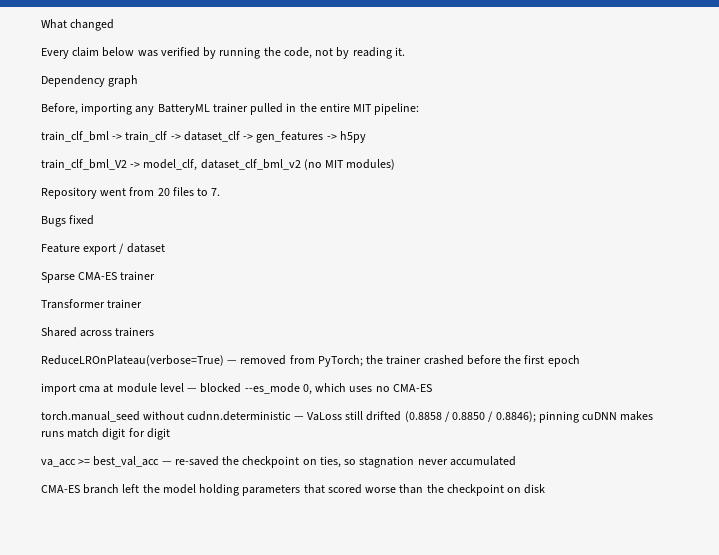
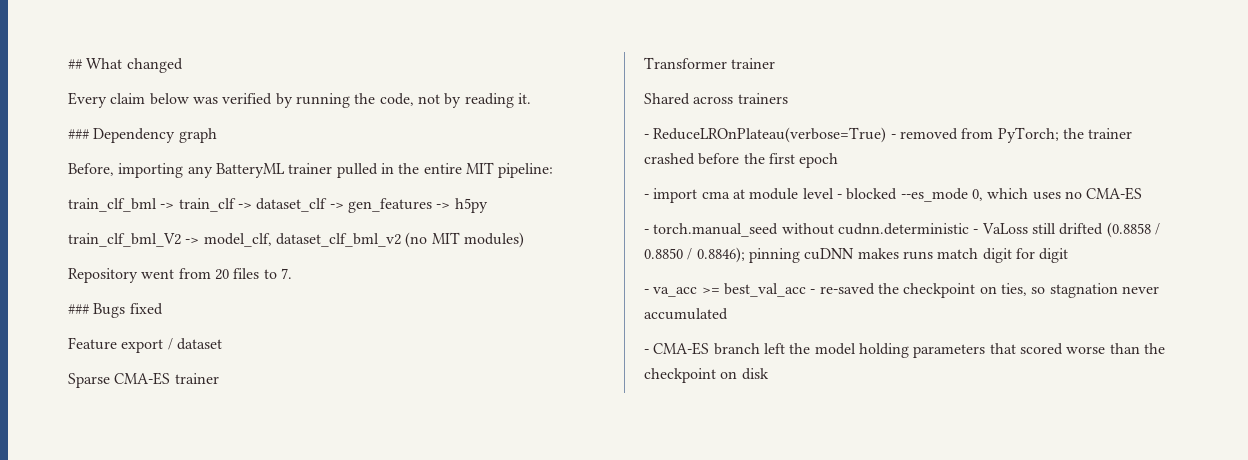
- What changed
+ ## What changed
- Dependency graph
+ ### Dependency graph
- Bugs fixed
+ ### Bugs fixed
- ReduceLROnPlateau(verbose=True) — removed from PyTorch; the trainer crashed before the first epoch
+ - ReduceLROnPlateau(verbose=True) - removed from PyTorch; the trainer crashed before the first epoch
- import cma at module level — blocked --es_mode 0, which uses no CMA-ES
+ - import cma at module level - blocked --es_mode 0, which uses no CMA-ES
- torch.manual_seed without cudnn.deterministic — VaLoss still drifted (0.8858 / 0.8850 / 0.8846); pinning cuDNN makes runs match digit for digit
+ - torch.manual_seed without cudnn.deterministic - VaLoss still drifted (0.8858 / 0.8850 / 0.8846); pinning cuDNN makes runs match digit for digit
- va_acc >= best_val_acc — re-saved the checkpoint on ties, so stagnation never accumulated
+ - va_acc >= best_val_acc - re-saved the checkpoint on ties, so stagnation never accumulated
- CMA-ES branch left the model holding parameters that scored worse than the checkpoint on disk
+ - CMA-ES branch left the model holding parameters that scored worse than the checkpoint on disk

